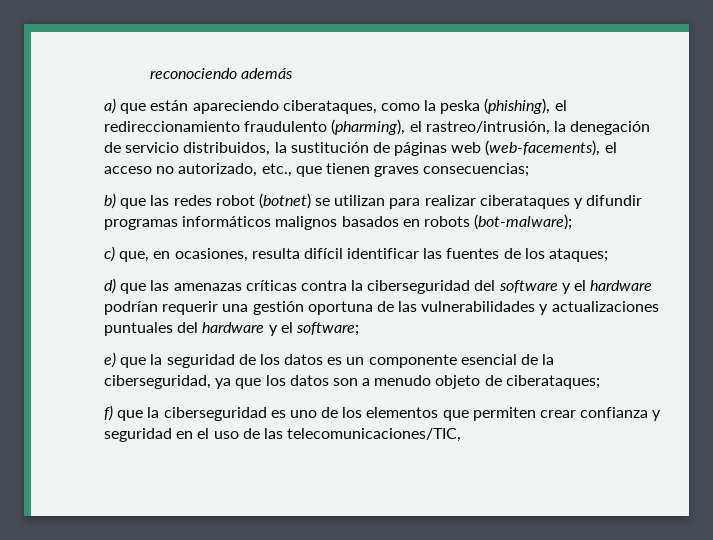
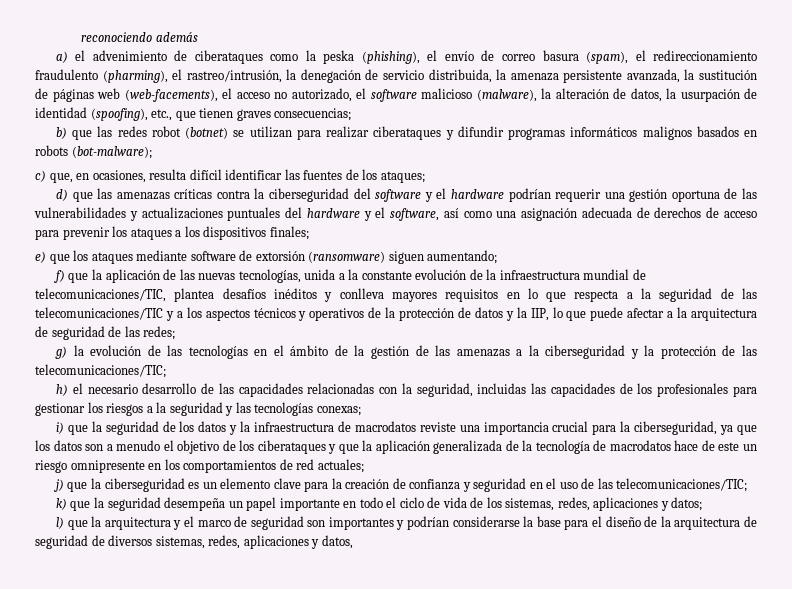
- a) que están apareciendo ciberataques, como la peska (phishing), el redireccionamiento fraudulento (pharming), el rastreo/intrusión, la denegación de servicio distribuidos, la sustitución de páginas web (web-facements), el acceso no autorizado, etc., que tienen graves consecuencias;
+ a) el advenimiento de ciberataques como la peska (phishing), el envío de correo basura (spam), el redireccionamiento fraudulento (pharming), el rastreo/intrusión, la denegación de servicio distribuida, la amenaza persistente avanzada, la sustitución de páginas web (web-facements), el acceso no autorizado, el software malicioso (malware), la alteración de datos, la usurpación de identidad (spoofing), etc., que tienen graves consecuencias;
- d) que las amenazas críticas contra la ciberseguridad del software y el hardware podrían requerir una gestión oportuna de las vulnerabilidades y actualizaciones puntuales del hardware y el software;
- e) que la seguridad de los datos es un componente esencial de la ciberseguridad, ya que los datos son a menudo objeto de ciberataques;
- f) que la ciberseguridad es uno de los elementos que permiten crear confianza y seguridad en el uso de las telecomunicaciones/TIC,
+ d) que las amenazas críticas contra la ciberseguridad del software y el hardware podrían requerir una gestión oportuna de las vulnerabilidades y actualizaciones puntuales del hardware y el software, así como una asignación adecuada de derechos de acceso para prevenir los ataques a los dispositivos finales;
+ e) que los ataques mediante software de extorsión (ransomware) siguen aumentando;
+ f) que la aplicación de las nuevas tecnologías, unida a la constante evolución de la infraestructura mundial de telecomunicaciones/TIC, plantea desafíos inéditos y conlleva mayores requisitos en lo que respecta a la seguridad de las telecomunicaciones/TIC y a los aspectos técnicos y operativos de la protección de datos y la IIP, lo que puede afectar a la arquitectura de seguridad de las redes;
+ g) la evolución de las tecnologías en el ámbito de la gestión de las amenazas a la ciberseguridad y la protección de las telecomunicaciones/TIC;
+ h) el necesario desarrollo de las capacidades relacionadas con la seguridad, incluidas las capacidades de los profesionales para gestionar los riesgos a la seguridad y las tecnologías conexas;
+ i) que la seguridad de los datos y la infraestructura de macrodatos reviste una importancia crucial para la ciberseguridad, ya que los datos son a menudo el objetivo de los ciberataques y que la aplicación generalizada de la tecnología de macrodatos hace de este un riesgo omnipresente en los comportamientos de red actuales;
+ j) que la ciberseguridad es un elemento clave para la creación de confianza y seguridad en el uso de las telecomunicaciones/TIC;
+ k) que la seguridad desempeña un papel importante en todo el ciclo de vida de los sistemas, redes, aplicaciones y datos;
+ l) que la arquitectura y el marco de seguridad son importantes y podrían considerarse la base para el diseño de la arquitectura de seguridad de diversos sistemas, redes, aplicaciones y datos,

